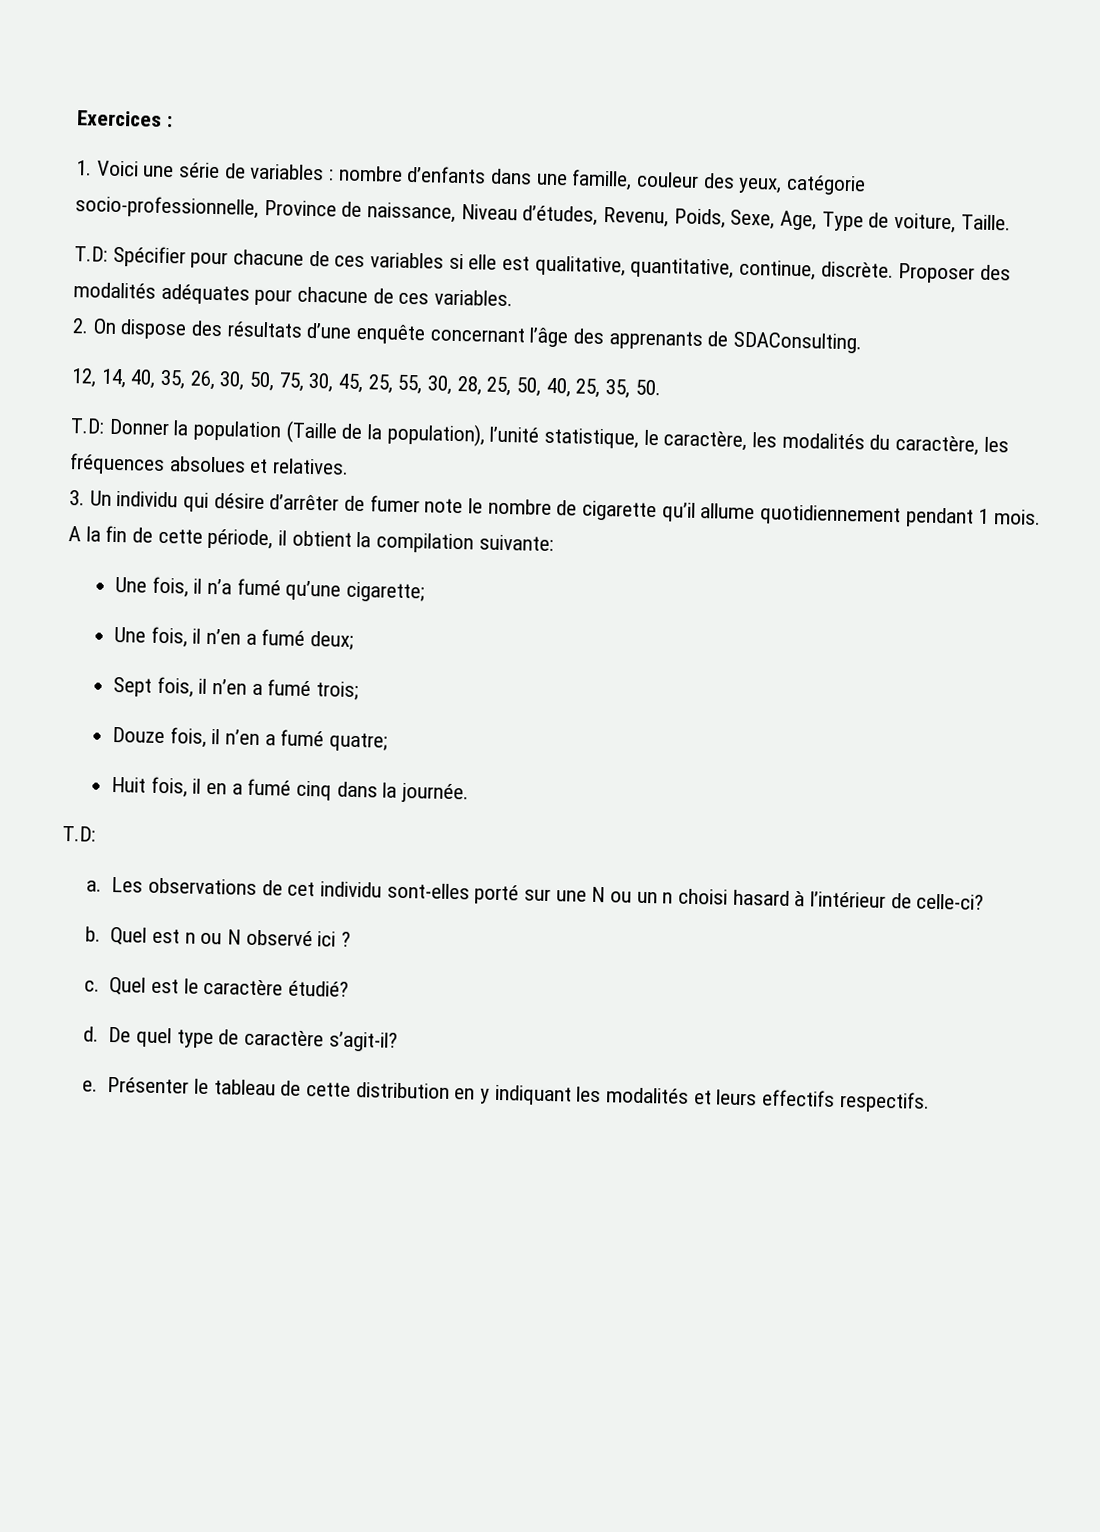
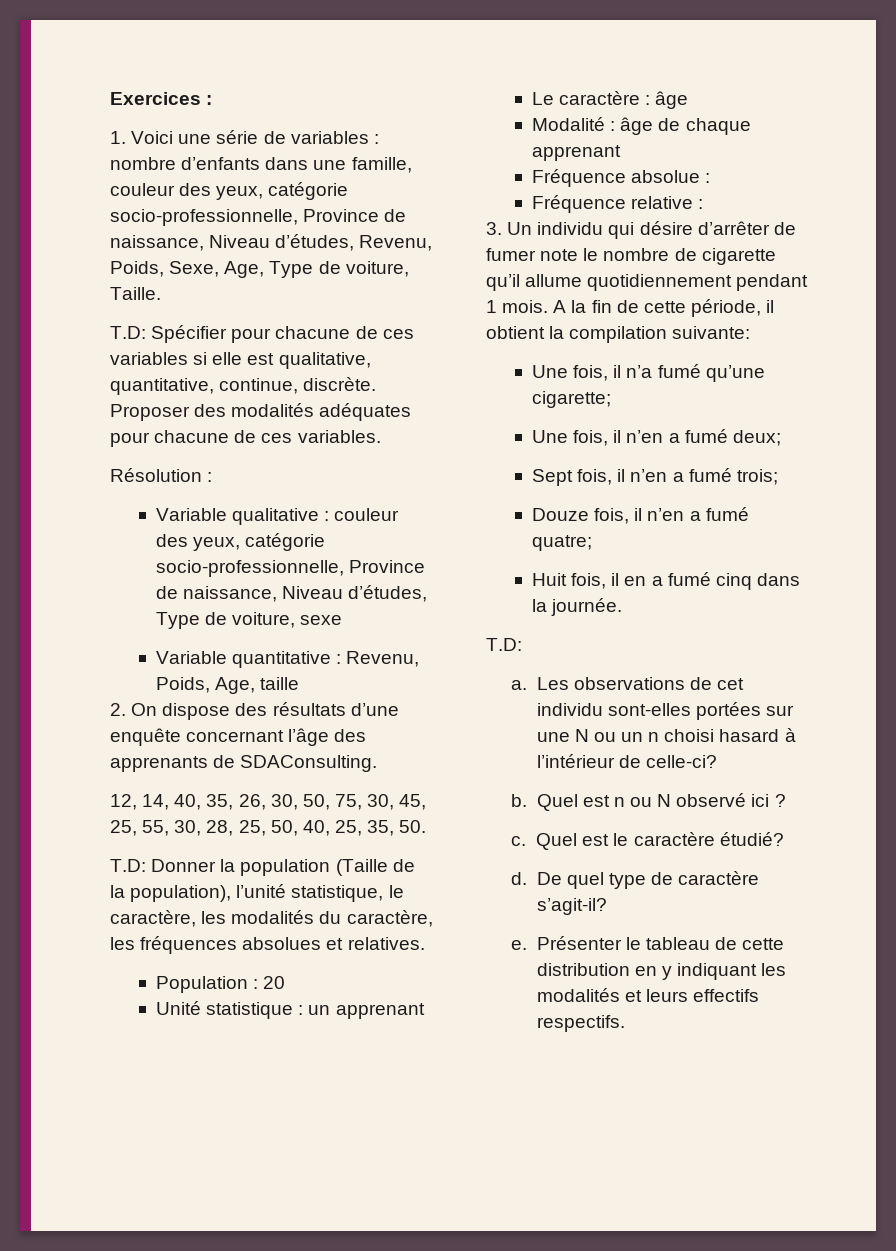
+ Résolution :
+ Variable qualitative : couleur des yeux, catégorie socio-professionnelle, Province de naissance, Niveau d’études, Type de voiture, sexe
+ Variable quantitative : Revenu, Poids, Age, taille
+ Population : 20
+ Unité statistique : un apprenant
+ Le caractère : âge
+ Modalité : âge de chaque apprenant
+ Fréquence absolue :
+ Fréquence relative :
- Les observations de cet individu sont-elles porté sur une N ou un n choisi hasard à l’intérieur de celle-ci?
+ Les observations de cet individu sont-elles portées sur une N ou un n choisi hasard à l’intérieur de celle-ci?

